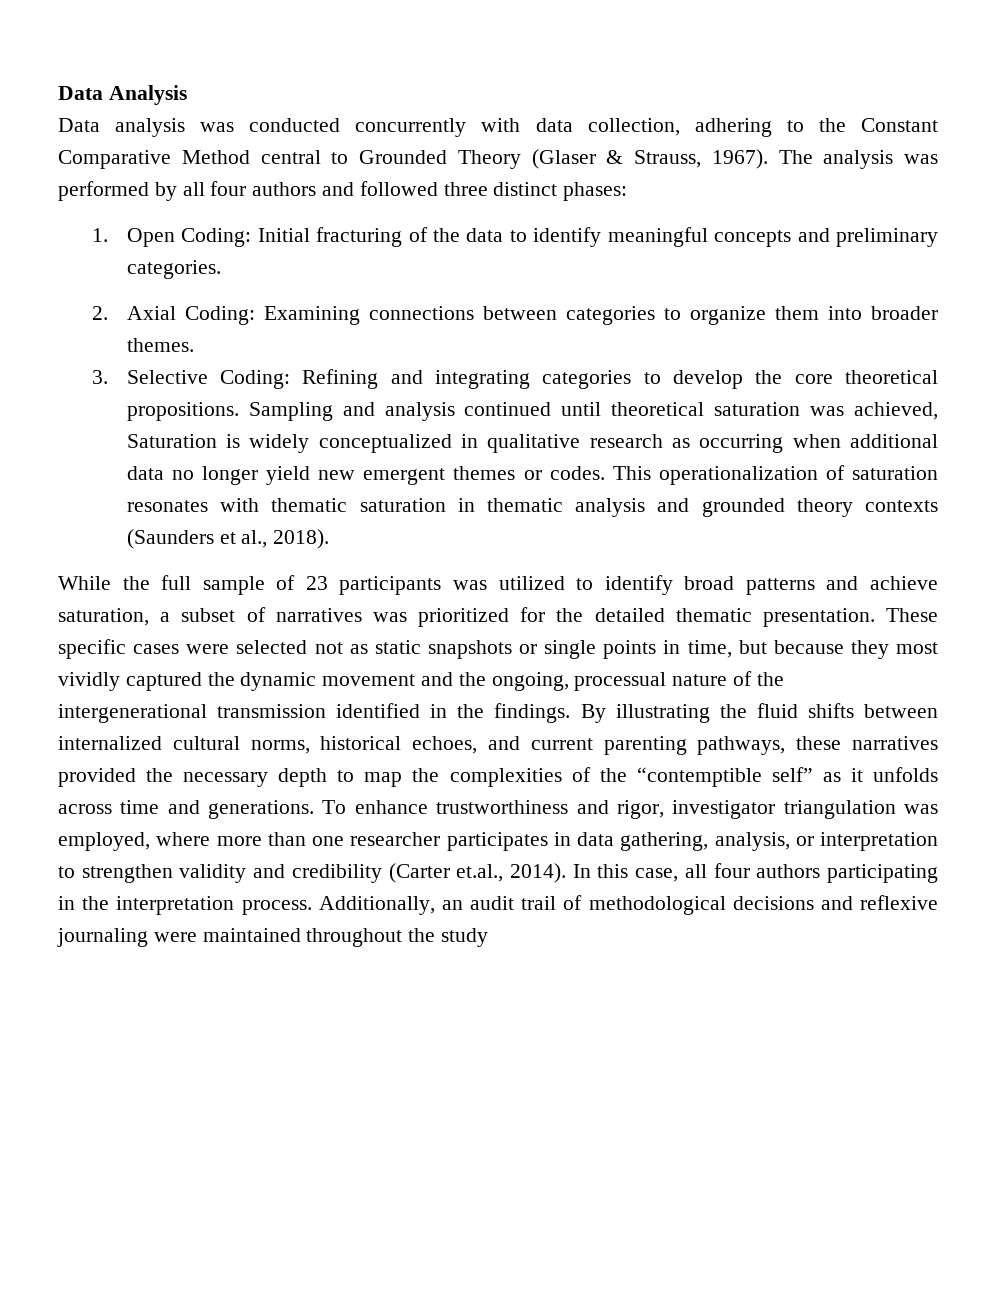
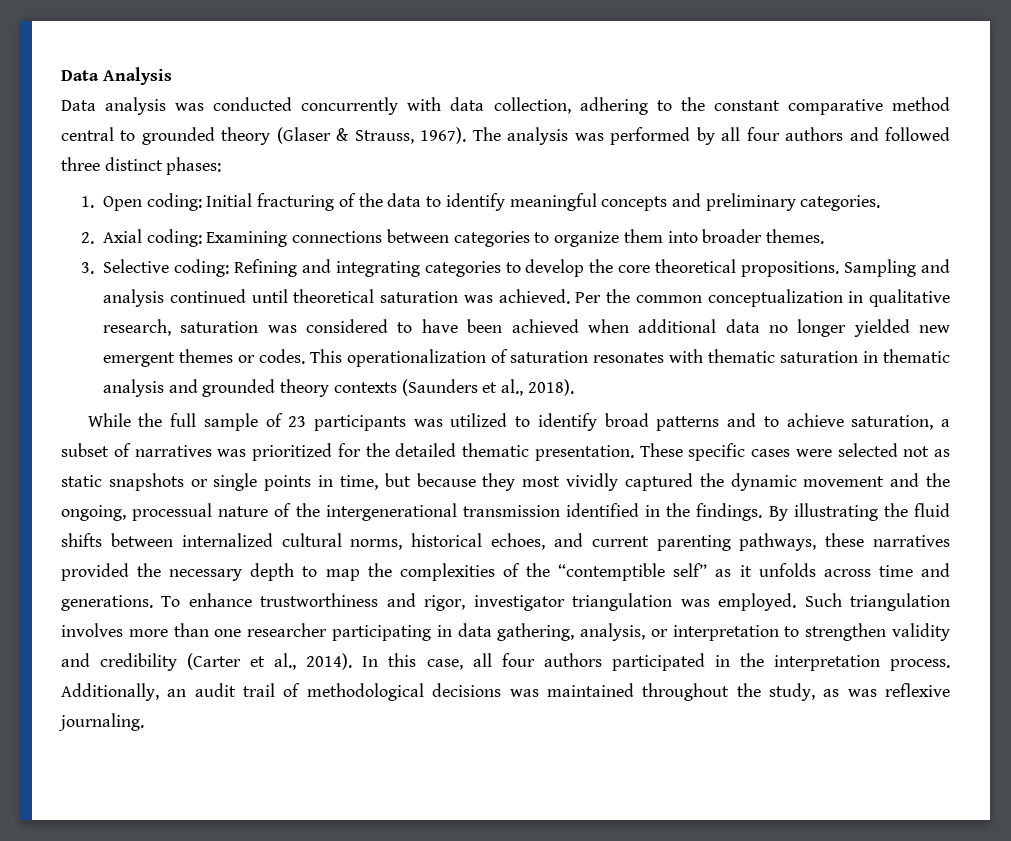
- Data analysis was conducted concurrently with data collection, adhering to the Constant Comparative Method central to Grounded Theory (Glaser & Strauss, 1967).
+ Data analysis was conducted concurrently with data collection, adhering to the constant comparative method central to grounded theory (Glaser & Strauss, 1967).
- 1. Open Coding: Initial fracturing of the data to identify meaningful concepts and preliminary categories.
+ 1. Open coding: Initial fracturing of the data to identify meaningful concepts and preliminary categories.
- 2. Axial Coding: Examining connections between categories to organize them into broader themes.
+ 2. Axial coding: Examining connections between categories to organize them into broader themes.
- 3. Selective Coding: Refining and integrating categories to develop the core theoretical propositions.
+ 3. Selective coding: Refining and integrating categories to develop the core theoretical propositions.
- Sampling and analysis continued until theoretical saturation was achieved, Saturation is widely conceptualized in qualitative research as occurring when additional data no longer yield new emergent themes or codes.
+ Sampling and analysis continued until theoretical saturation was achieved. Per the common conceptualization in qualitative research, saturation was considered to have been achieved when additional data no longer yielded new emergent themes or codes.
- While the full sample of 23 participants was utilized to identify broad patterns and achieve saturation, a subset of narratives was prioritized for the detailed thematic presentation.
+ While the full sample of 23 participants was utilized to identify broad patterns and to achieve saturation, a subset of narratives was prioritized for the detailed thematic presentation.
- To enhance trustworthiness and rigor, investigator triangulation was employed, where more than one researcher participates in data gathering, analysis, or interpretation to strengthen validity and credibility (Carter et.al., 2014).
+ To enhance trustworthiness and rigor, investigator triangulation was employed. Such triangulation involves more than one researcher participating in data gathering, analysis, or interpretation to strengthen validity and credibility (Carter et al., 2014).
- In this case, all four authors participating in the interpretation process.
+ In this case, all four authors participated in the interpretation process.
- Additionally, an audit trail of methodological decisions and reflexive journaling were maintained throughout the study
+ Additionally, an audit trail of methodological decisions was maintained throughout the study, as was reflexive journaling.

